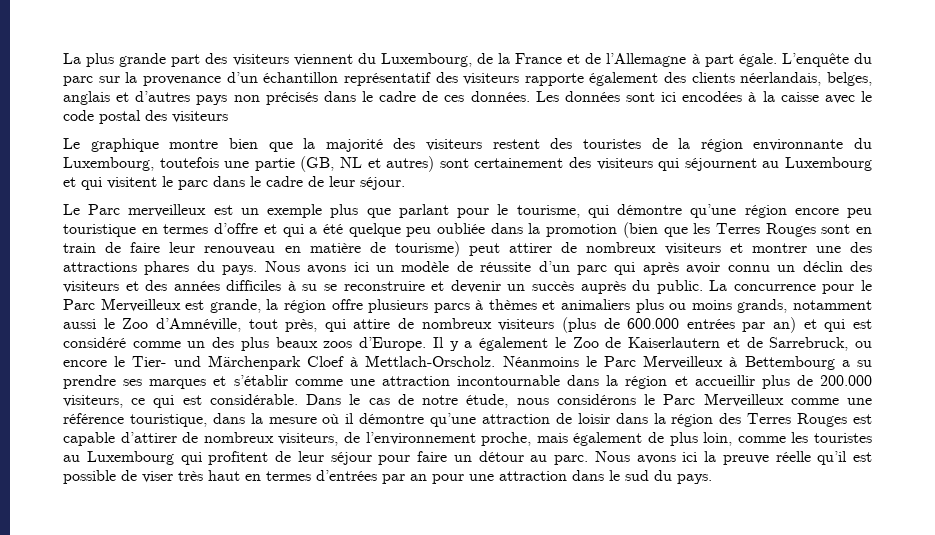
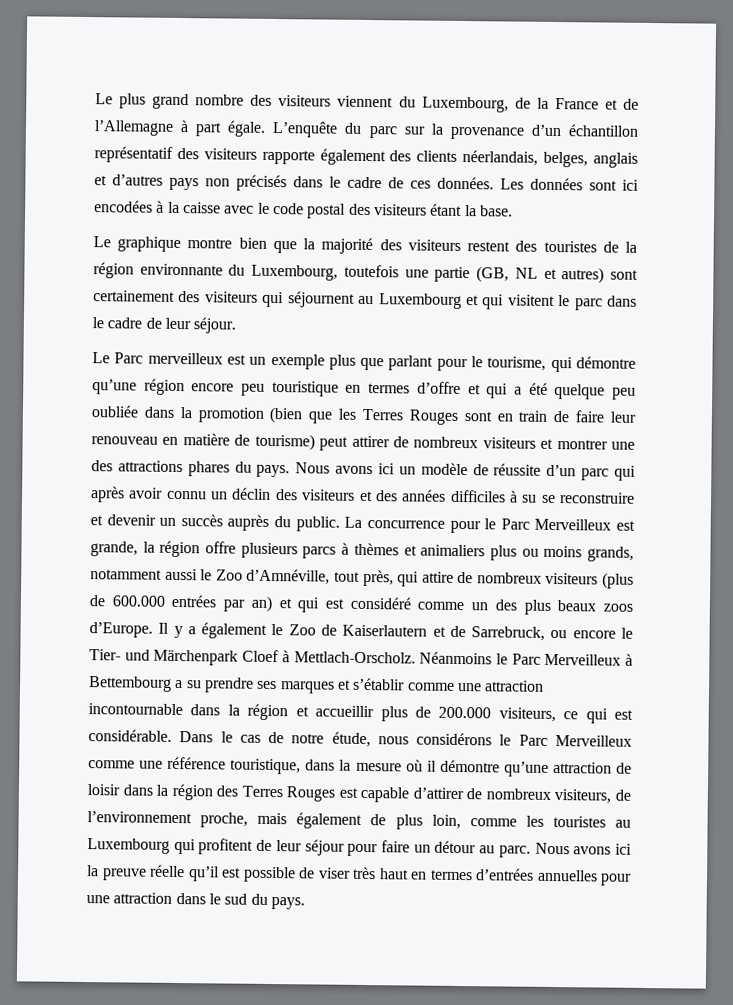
- La plus grande part des visiteurs viennent du Luxembourg, de la France et de l’Allemagne à part égale.
+ Le plus grand nombre des visiteurs viennent du Luxembourg, de la France et de l’Allemagne à part égale.
- Les données sont ici encodées à la caisse avec le code postal des visiteurs
+ Les données sont ici encodées à la caisse avec le code postal des visiteurs étant la base.
- Nous avons ici la preuve réelle qu’il est possible de viser très haut en termes d’entrées par an pour une attraction dans le sud du pays.
+ Nous avons ici la preuve réelle qu’il est possible de viser très haut en termes d’entrées annuelles pour une attraction dans le sud du pays.

